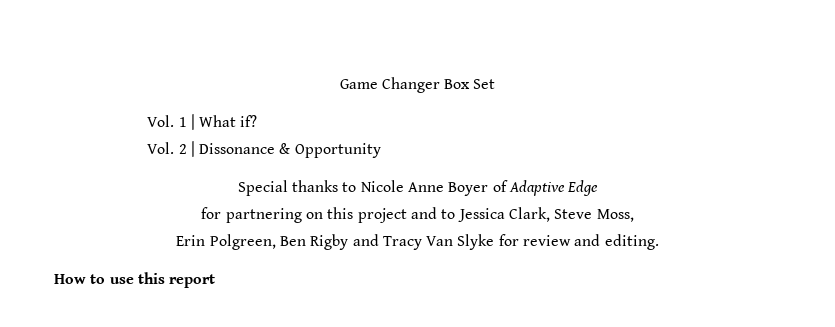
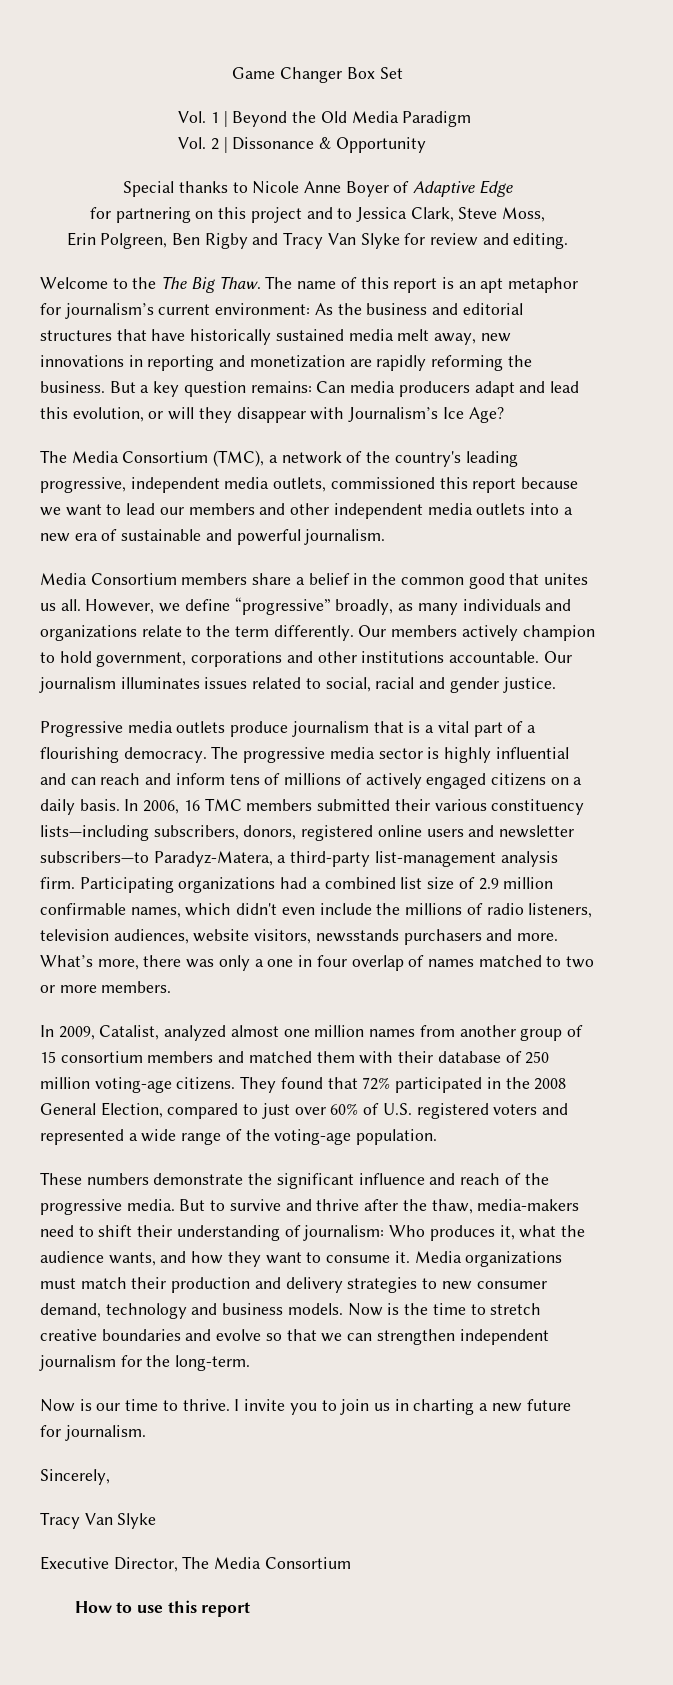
- Vol. 1 | What if?
+ Vol. 1 | Beyond the Old Media Paradigm
+ Welcome to the The Big Thaw. The name of this report is an apt metaphor for journalism’s current environment: As the business and editorial structures that have historically sustained media melt away, new innovations in reporting and monetization are rapidly reforming the business. But a key question remains: Can media producers adapt and lead this evolution, or will they disappear with Journalism’s Ice Age?
+ The Media Consortium (TMC), a network of the country's leading progressive, independent media outlets, commissioned this report because we want to lead our members and other independent media outlets into a new era of sustainable and powerful journalism.
+ Media Consortium members share a belief in the common good that unites us all. However, we define “progressive” broadly, as many individuals and organizations relate to the term differently. Our members actively champion to hold government, corporations and other institutions accountable. Our journalism illuminates issues related to social, racial and gender justice.
+ Progressive media outlets produce journalism that is a vital part of a flourishing democracy. The progressive media sector is highly influential and can reach and inform tens of millions of actively engaged citizens on a daily basis. In 2006, 16 TMC members submitted their various constituency lists—including subscribers, donors, registered online users and newsletter subscribers—to Paradyz-Matera, a third-party list-management analysis firm. Participating organizations had a combined list size of 2.9 million confirmable names, which didn't even include the millions of radio listeners, television audiences, website visitors, newsstands purchasers and more. What’s more, there was only a one in four overlap of names matched to two or more members.
+ In 2009, Catalist, analyzed almost one million names from another group of 15 consortium members and matched them with their database of 250 million voting-age citizens. They found that 72% participated in the 2008 General Election, compared to just over 60% of U.S. registered voters and represented a wide range of the voting-age population.
+ These numbers demonstrate the significant influence and reach of the progressive media. But to survive and thrive after the thaw, media-makers need to shift their understanding of journalism: Who produces it, what the audience wants, and how they want to consume it. Media organizations must match their production and delivery strategies to new consumer demand, technology and business models. Now is the time to stretch creative boundaries and evolve so that we can strengthen independent journalism for the long-term.
+ Now is our time to thrive. I invite you to join us in charting a new future for journalism.
+ Sincerely,
+ Tracy Van Slyke
+ Executive Director, The Media Consortium

